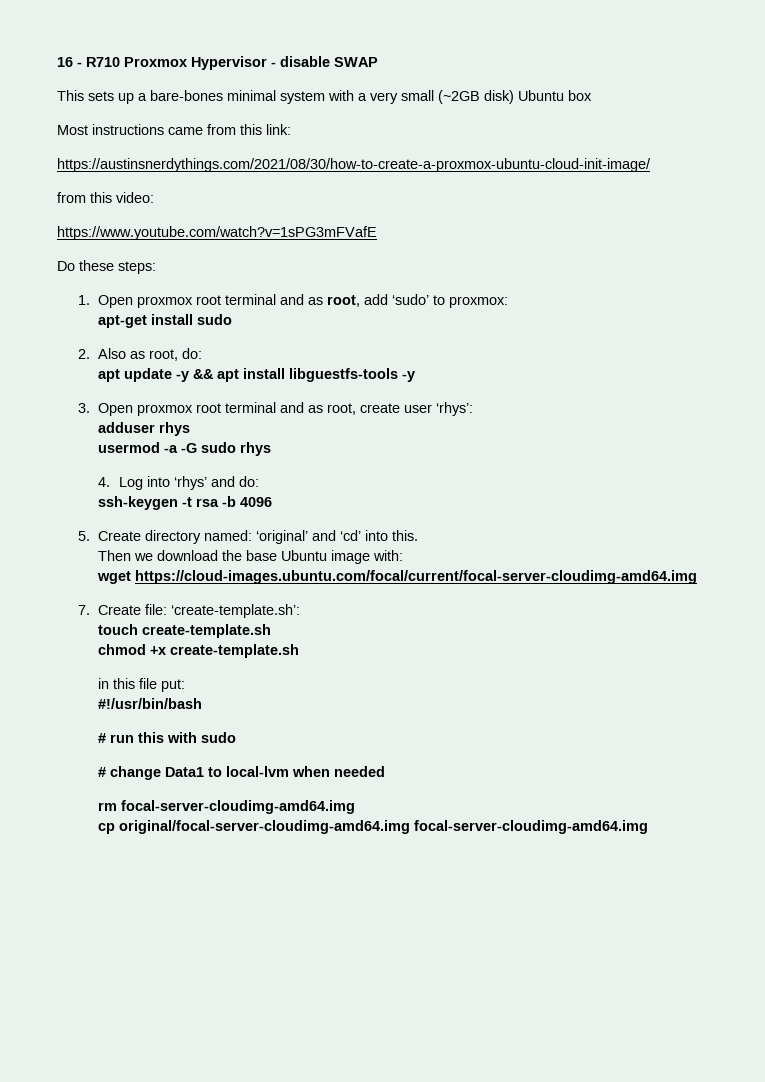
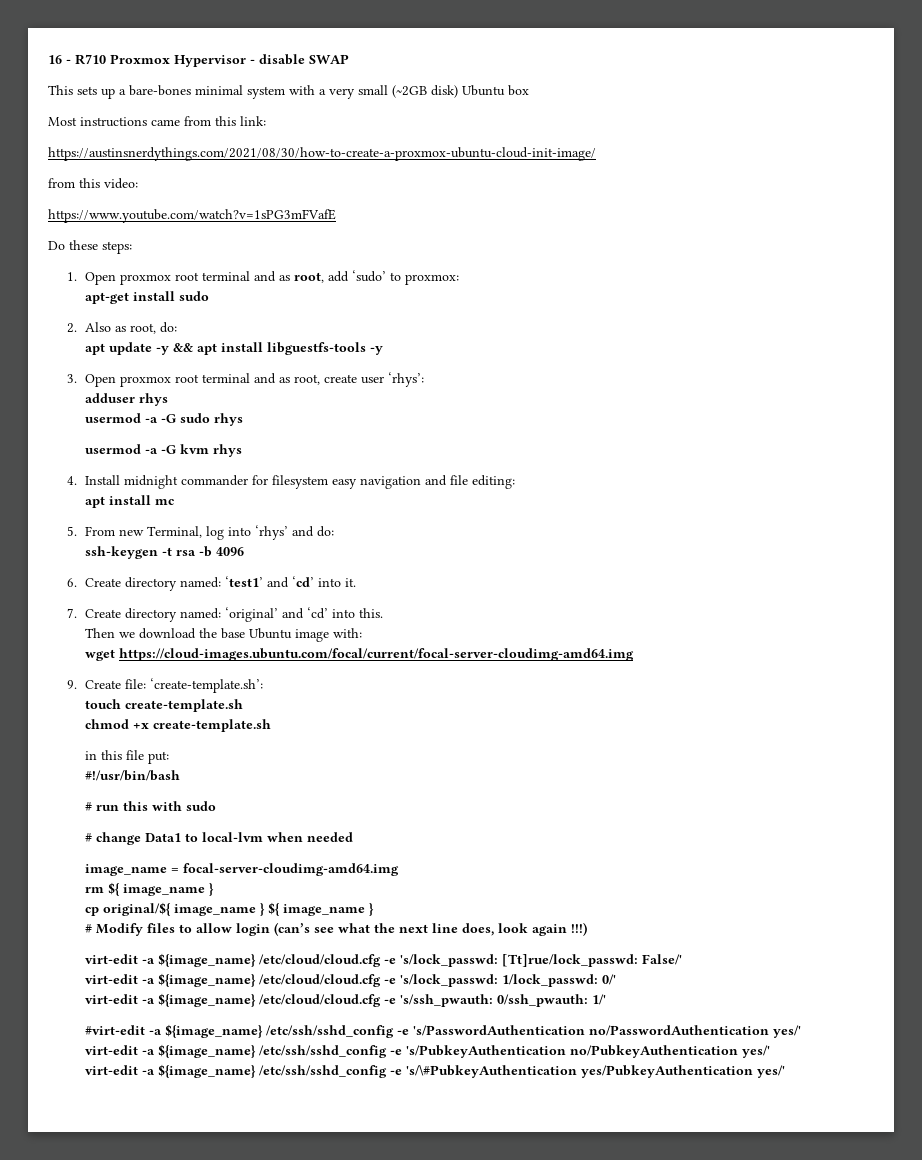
- 4. Log into ‘rhys’ and do:
+ usermod -a -G kvm rhys
+ 4. Install midnight commander for filesystem easy navigation and file editing:
+ apt install mc
+ 5. From new Terminal, log into ‘rhys’ and do:
- 5. Create directory named: ‘original’ and ‘cd’ into this.
+ 6. Create directory named: ‘test1’ and ‘cd’ into it.
+ 7. Create directory named: ‘original’ and ‘cd’ into this.
- 7. Create file: ‘create-template.sh’:
+ 9. Create file: ‘create-template.sh’:
- rm focal-server-cloudimg-amd64.img
+ image_name = focal-server-cloudimg-amd64.img
- cp original/focal-server-cloudimg-amd64.img focal-server-cloudimg-amd64.img
+ rm ${ image_name }
+ cp original/${ image_name } ${ image_name }
+ # Modify files to allow login (can’s see what the next line does, look again !!!)
+ virt-edit -a ${image_name} /etc/cloud/cloud.cfg -e 's/lock_passwd: [Tt]rue/lock_passwd: False/'
+ virt-edit -a ${image_name} /etc/cloud/cloud.cfg -e 's/lock_passwd: 1/lock_passwd: 0/'
+ virt-edit -a ${image_name} /etc/cloud/cloud.cfg -e 's/ssh_pwauth: 0/ssh_pwauth: 1/'
+ #virt-edit -a ${image_name} /etc/ssh/sshd_config -e 's/PasswordAuthentication no/PasswordAuthentication yes/'
+ virt-edit -a ${image_name} /etc/ssh/sshd_config -e 's/PubkeyAuthentication no/PubkeyAuthentication yes/'
+ virt-edit -a ${image_name} /etc/ssh/sshd_config -e 's/\#PubkeyAuthentication yes/PubkeyAuthentication yes/'

